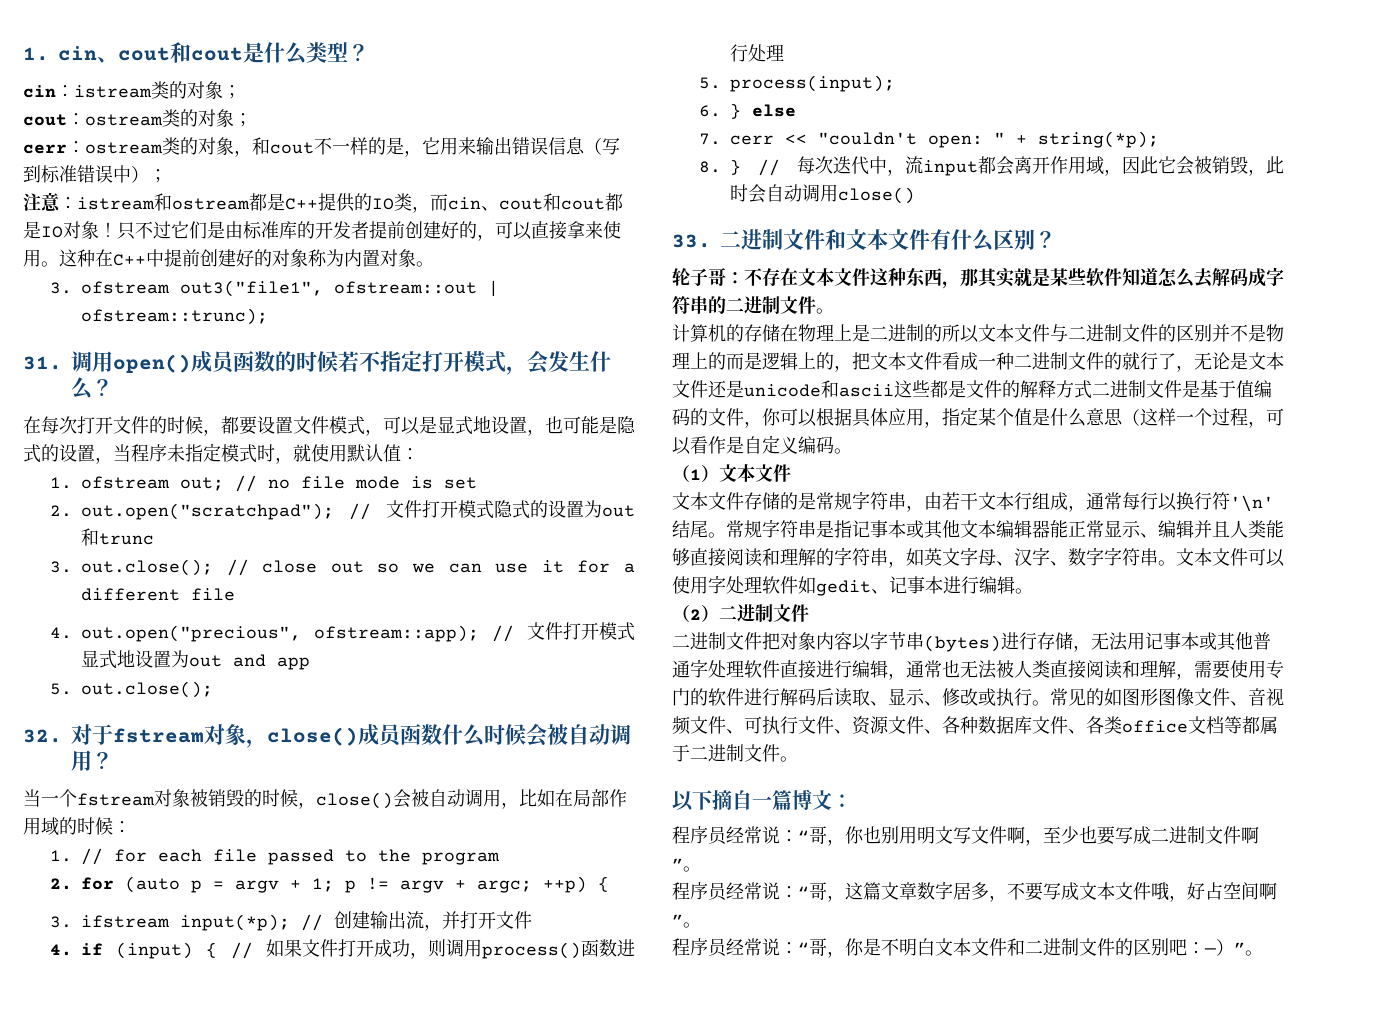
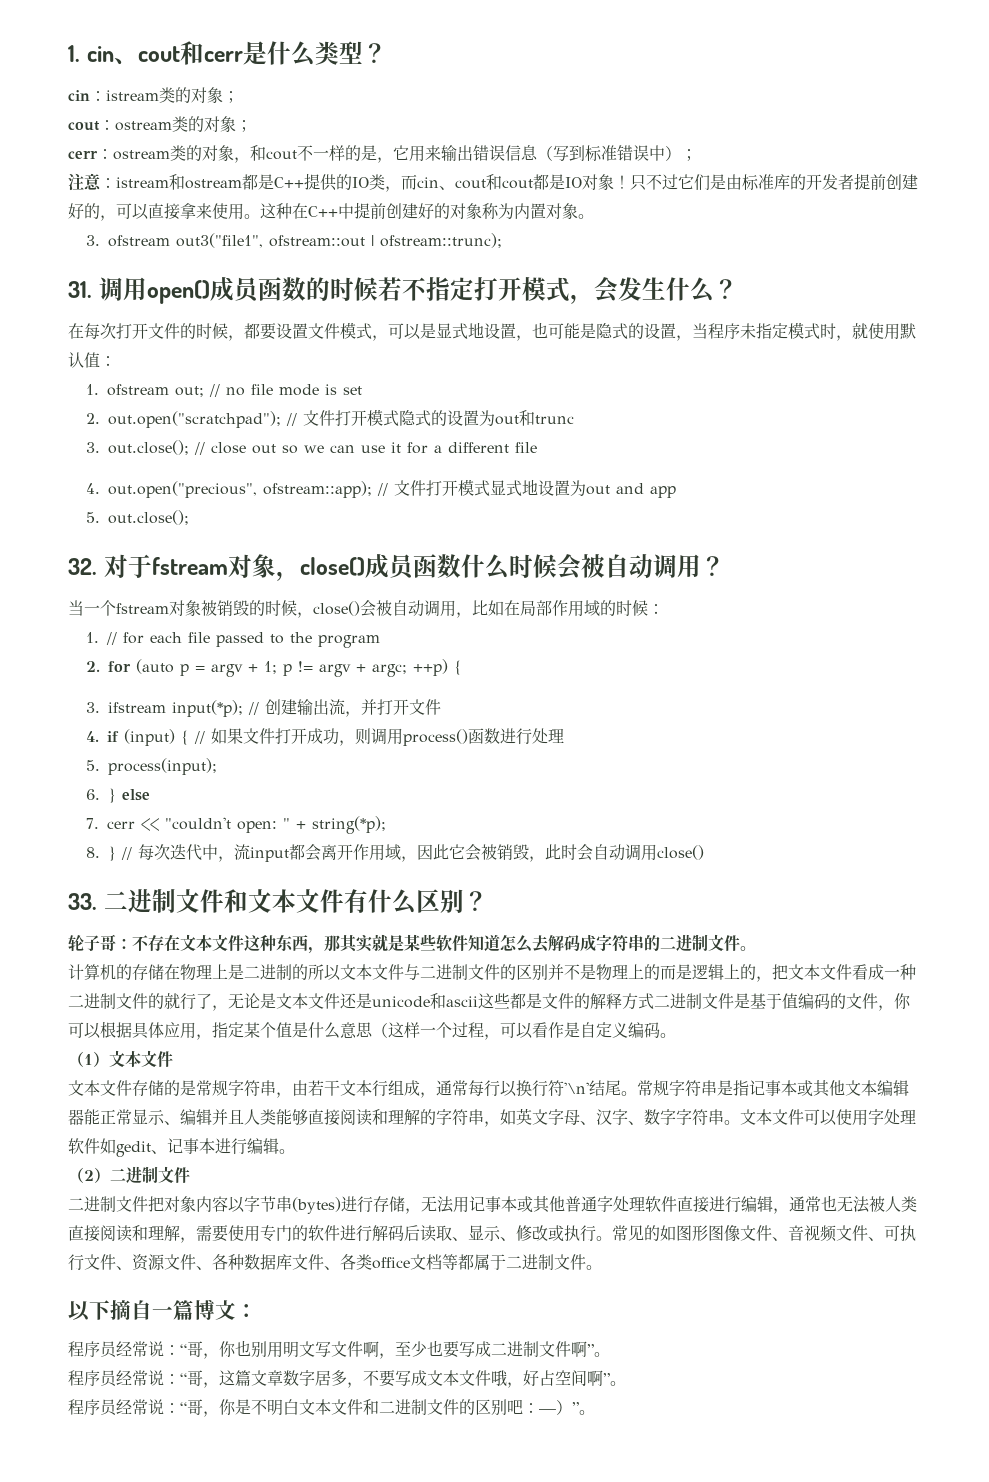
- 1. cin、cout和cout是什么类型？
+ 1. cin、cout和cerr是什么类型？

